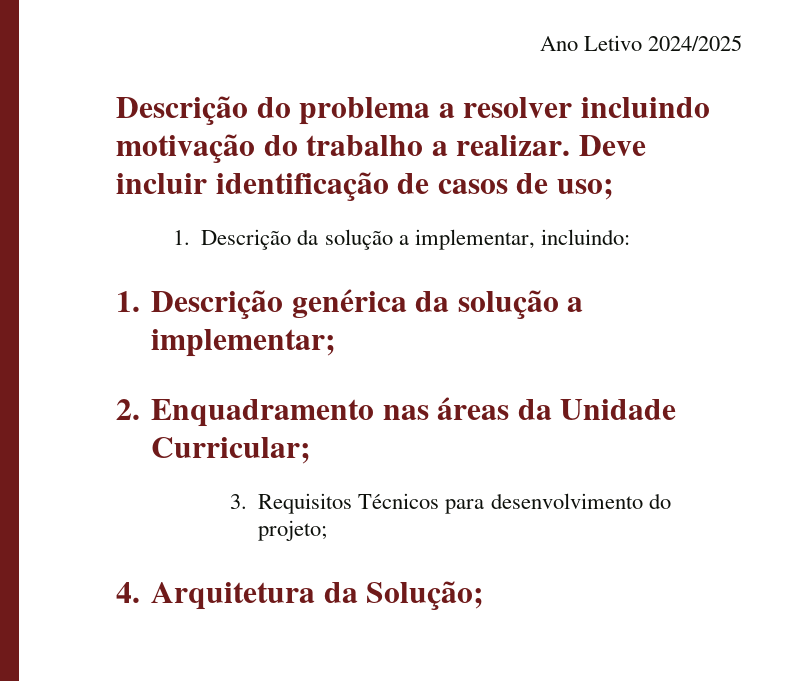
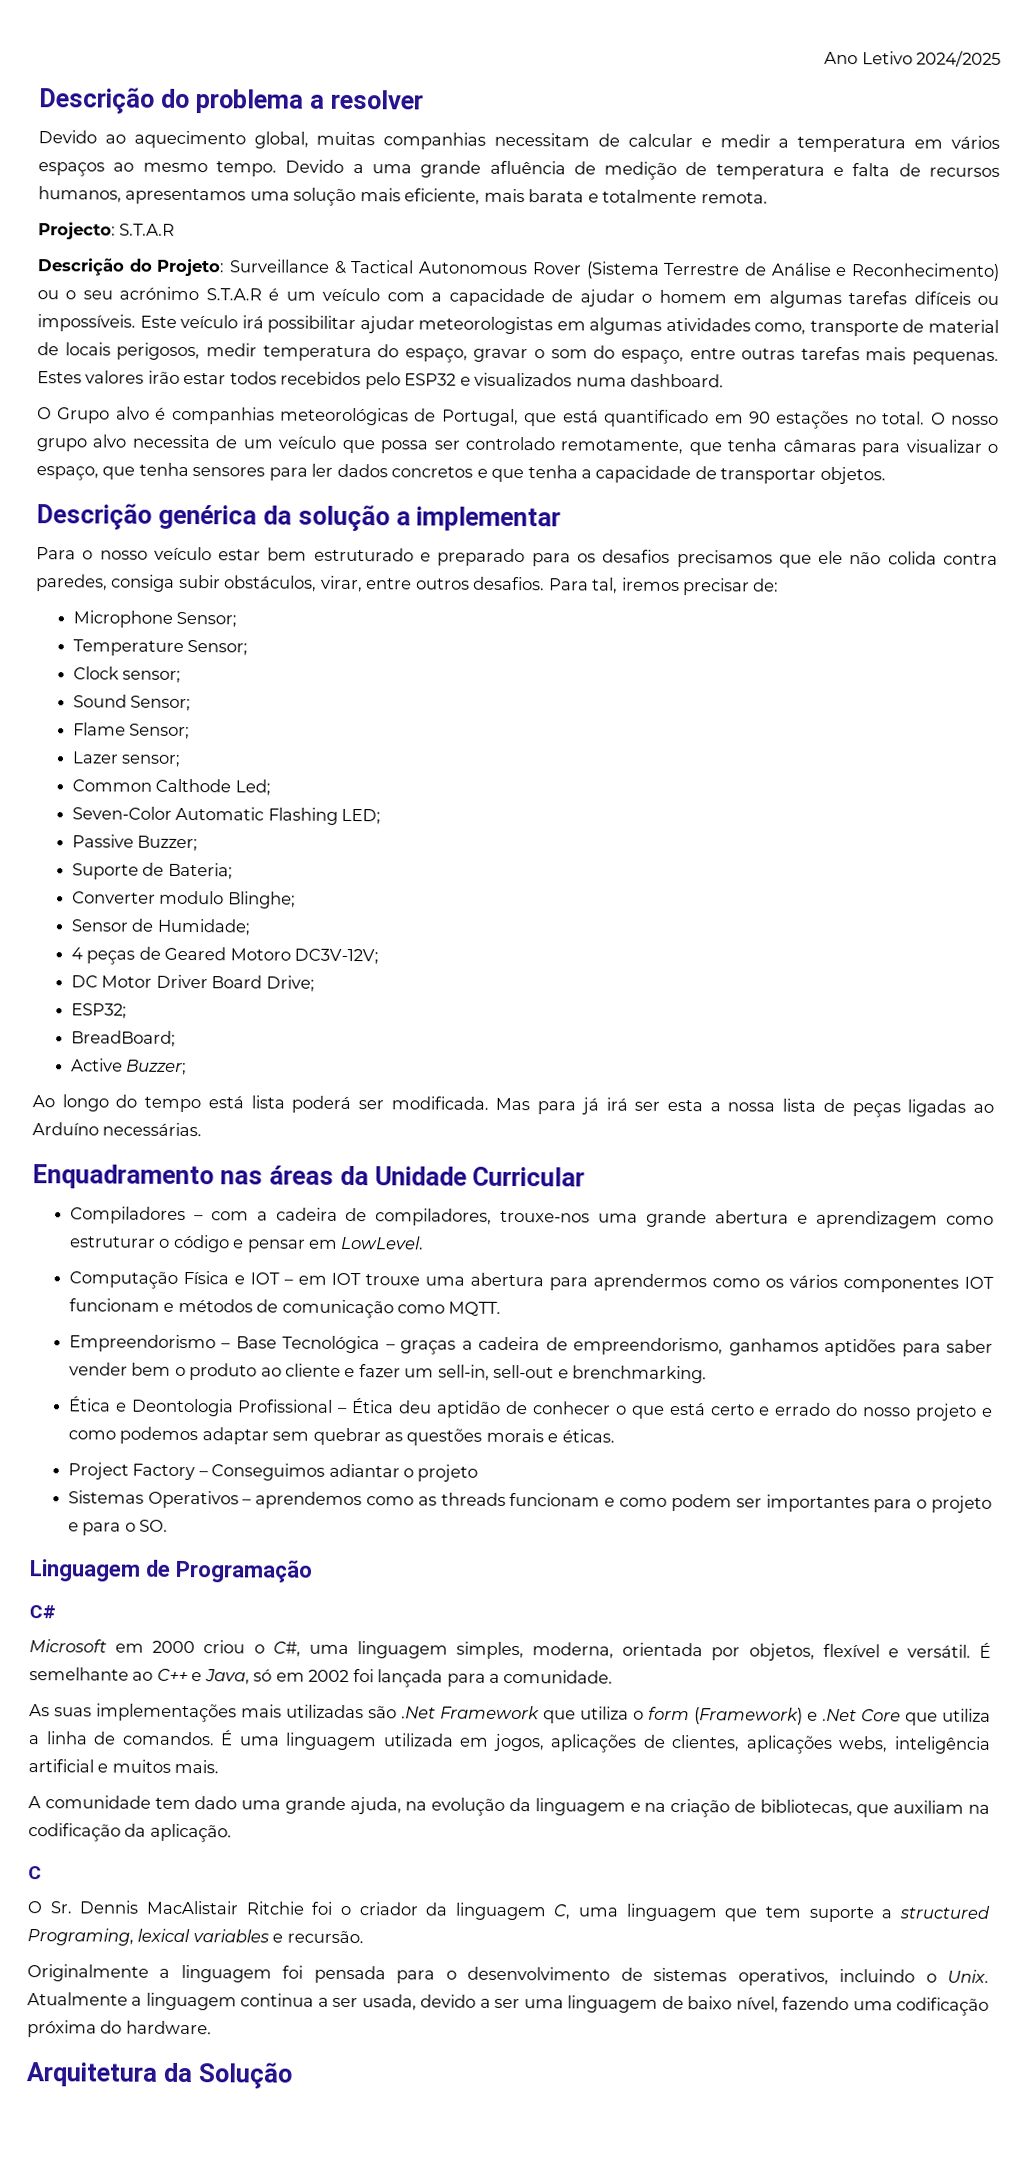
- Descrição do problema a resolver incluindo motivação do trabalho a realizar. Deve incluir identificação de casos de uso;
- 1. Descrição da solução a implementar, incluindo:
- 1. Descrição genérica da solução a implementar;
- 2. Enquadramento nas áreas da Unidade Curricular;
- 3. Requisitos Técnicos para desenvolvimento do projeto;
- 4. Arquitetura da Solução;
+ Descrição do problema a resolver
+ Devido ao aquecimento global, muitas companhias necessitam de calcular e medir a temperatura em vários espaços ao mesmo tempo. Devido a uma grande afluência de medição de temperatura e falta de recursos humanos, apresentamos uma solução mais eficiente, mais barata e totalmente remota.
+ Projecto: S.T.A.R
+ Descrição do Projeto: Surveillance & Tactical Autonomous Rover (Sistema Terrestre de Análise e Reconhecimento) ou o seu acrónimo S.T.A.R é um veículo com a capacidade de ajudar o homem em algumas tarefas difíceis ou impossíveis. Este veículo irá possibilitar ajudar meteorologistas em algumas atividades como, transporte de material de locais perigosos, medir temperatura do espaço, gravar o som do espaço, entre outras tarefas mais pequenas. Estes valores irão estar todos recebidos pelo ESP32 e visualizados numa dashboard.
+ O Grupo alvo é companhias meteorológicas de Portugal, que está quantificado em 90 estações no total. O nosso grupo alvo necessita de um veículo que possa ser controlado remotamente, que tenha câmaras para visualizar o espaço, que tenha sensores para ler dados concretos e que tenha a capacidade de transportar objetos.
+ Descrição genérica da solução a implementar
+ Para o nosso veículo estar bem estruturado e preparado para os desafios precisamos que ele não colida contra paredes, consiga subir obstáculos, virar, entre outros desafios. Para tal, iremos precisar de:
+ Microphone Sensor;
+ Temperature Sensor;
+ Clock sensor;
+ Sound Sensor;
+ Flame Sensor;
+ Lazer sensor;
+ Common Calthode Led;
+ Seven-Color Automatic Flashing LED;
+ Passive Buzzer;
+ Suporte de Bateria;
+ Converter modulo Blinghe;
+ Sensor de Humidade;
+ 4 peças de Geared Motoro DC3V-12V;
+ DC Motor Driver Board Drive;
+ ESP32;
+ BreadBoard;
+ Active Buzzer;
+ Ao longo do tempo está lista poderá ser modificada. Mas para já irá ser esta a nossa lista de peças ligadas ao Arduíno necessárias.
+ Enquadramento nas áreas da Unidade Curricular
+ Compiladores – com a cadeira de compiladores, trouxe-nos uma grande abertura e aprendizagem como estruturar o código e pensar em LowLevel.
+ Computação Física e IOT – em IOT trouxe uma abertura para aprendermos como os vários componentes IOT funcionam e métodos de comunicação como MQTT.
+ Empreendorismo – Base Tecnológica – graças a cadeira de empreendorismo, ganhamos aptidões para saber vender bem o produto ao cliente e fazer um sell-in, sell-out e brenchmarking.
+ Ética e Deontologia Profissional – Ética deu aptidão de conhecer o que está certo e errado do nosso projeto e como podemos adaptar sem quebrar as questões morais e éticas.
+ Project Factory – Conseguimos adiantar o projeto
+ Sistemas Operativos – aprendemos como as threads funcionam e como podem ser importantes para o projeto e para o SO.
+ Linguagem de Programação
+ C#
+ Microsoft em 2000 criou o C#, uma linguagem simples, moderna, orientada por objetos, flexível e versátil. É semelhante ao C++ e Java, só em 2002 foi lançada para a comunidade.
+ As suas implementações mais utilizadas são .Net Framework que utiliza o form (Framework) e .Net Core que utiliza a linha de comandos. É uma linguagem utilizada em jogos, aplicações de clientes, aplicações webs, inteligência artificial e muitos mais.
+ A comunidade tem dado uma grande ajuda, na evolução da linguagem e na criação de bibliotecas, que auxiliam na codificação da aplicação.
+ C
+ O Sr. Dennis MacAlistair Ritchie foi o criador da linguagem C, uma linguagem que tem suporte a structured Programing, lexical variables e recursão.
+ Originalmente a linguagem foi pensada para o desenvolvimento de sistemas operativos, incluindo o Unix. Atualmente a linguagem continua a ser usada, devido a ser uma linguagem de baixo nível, fazendo uma codificação próxima do hardware.
+ Arquitetura da Solução

